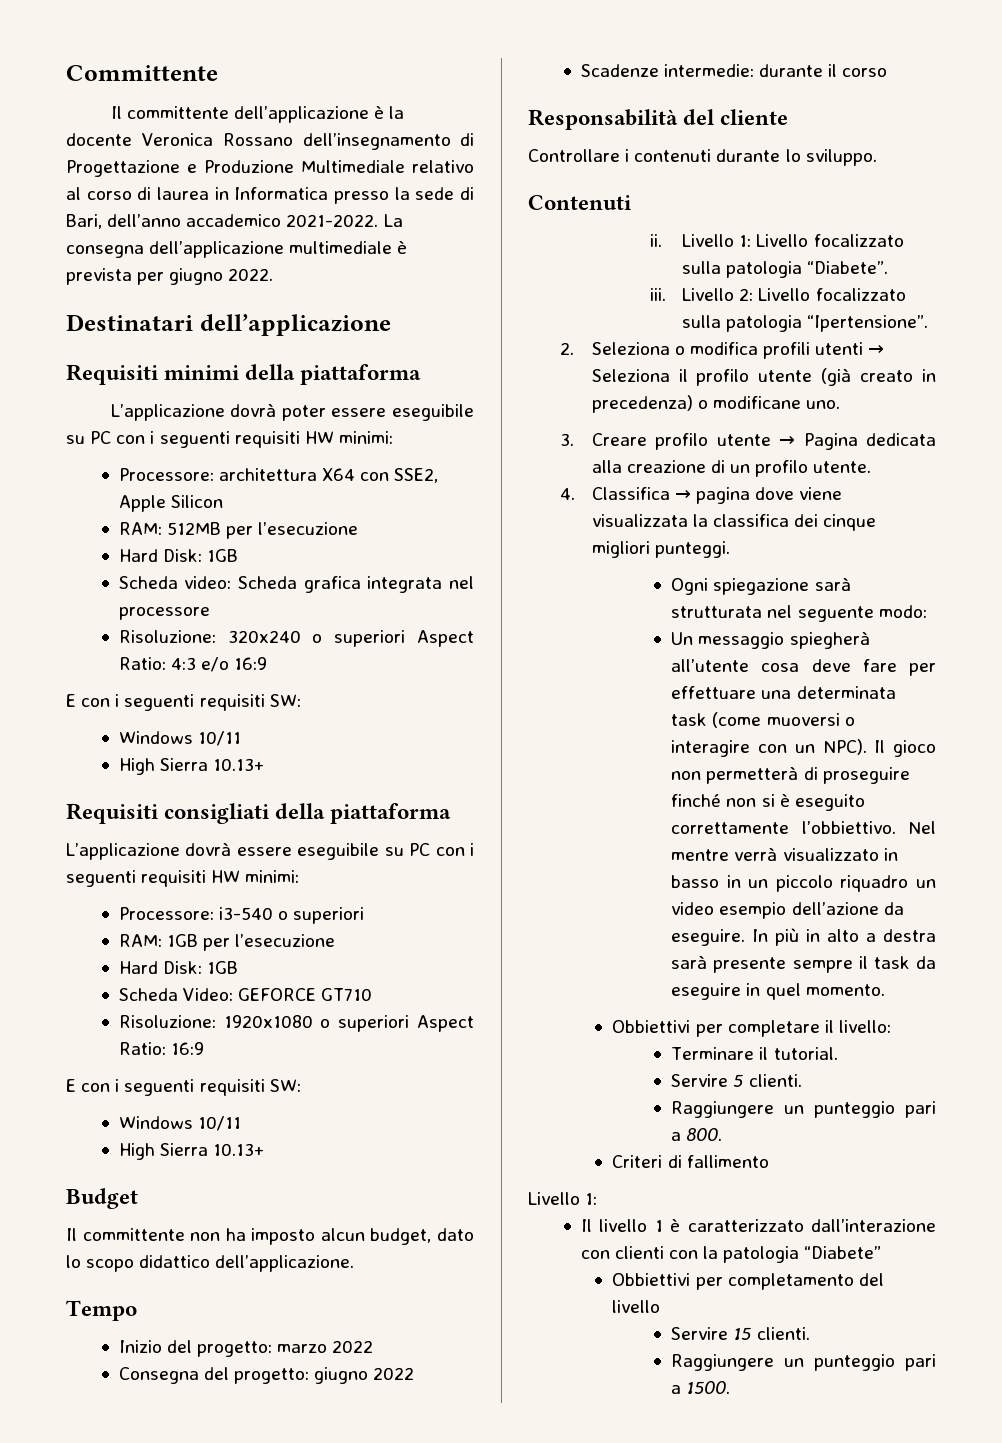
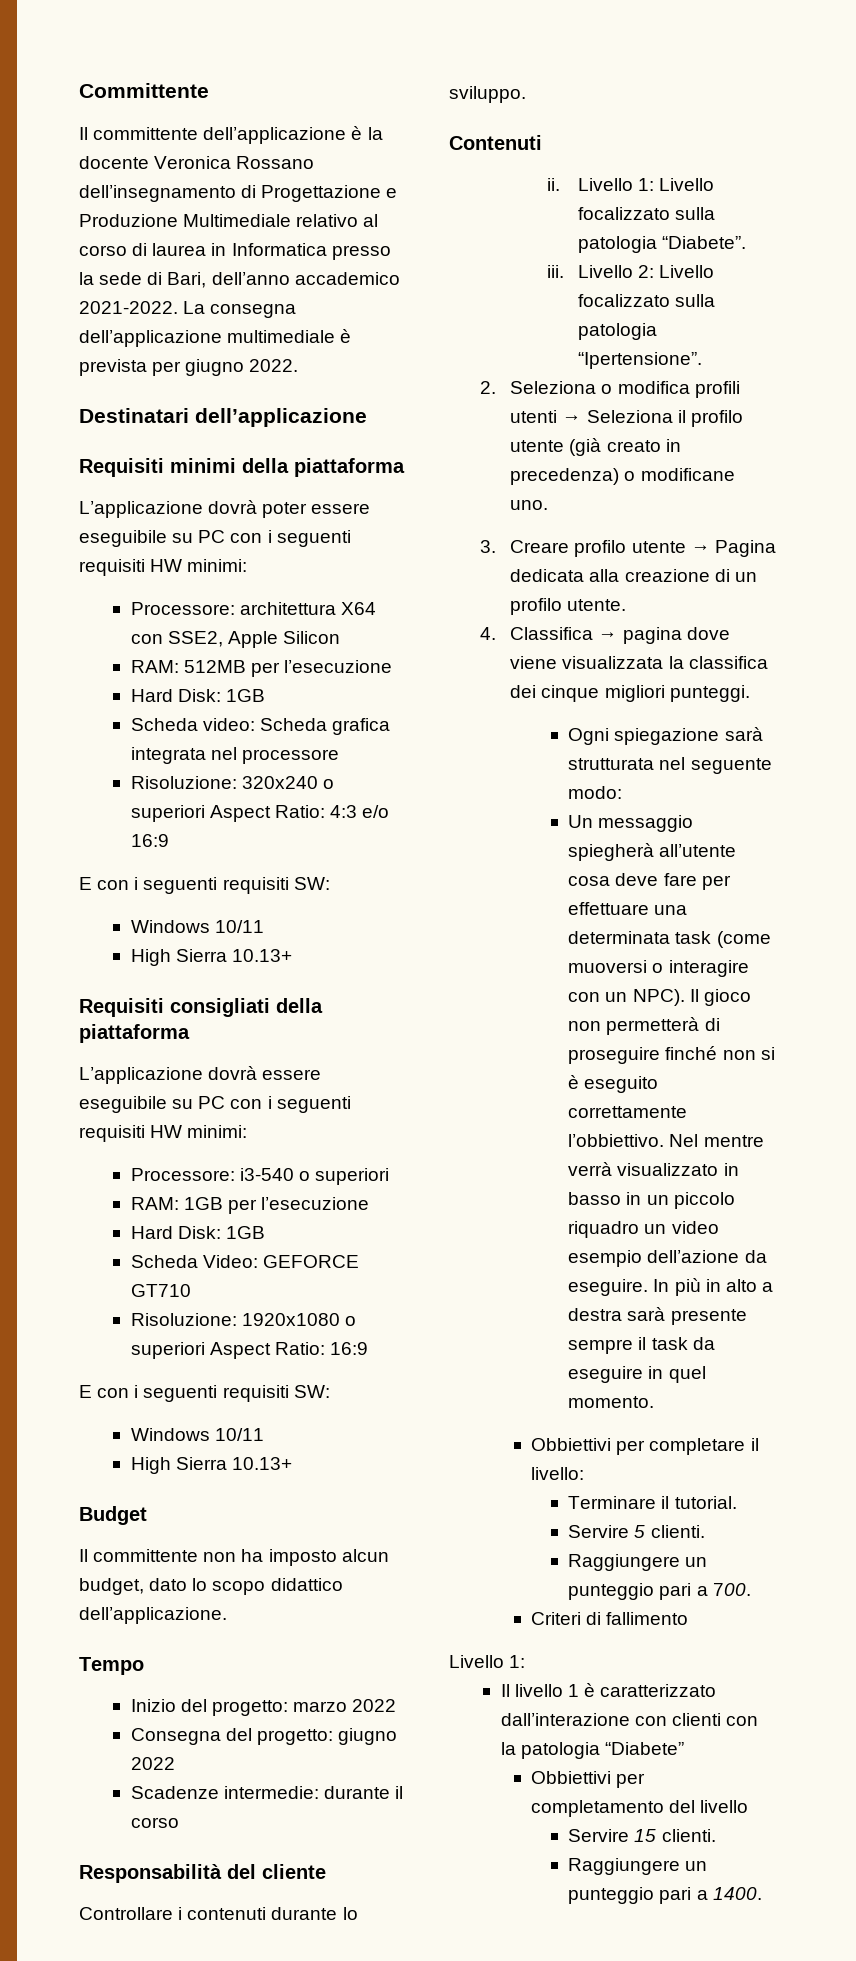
- Raggiungere un punteggio pari a 800.
+ Raggiungere un punteggio pari a 700.
- Raggiungere un punteggio pari a 1500.
+ Raggiungere un punteggio pari a 1400.

